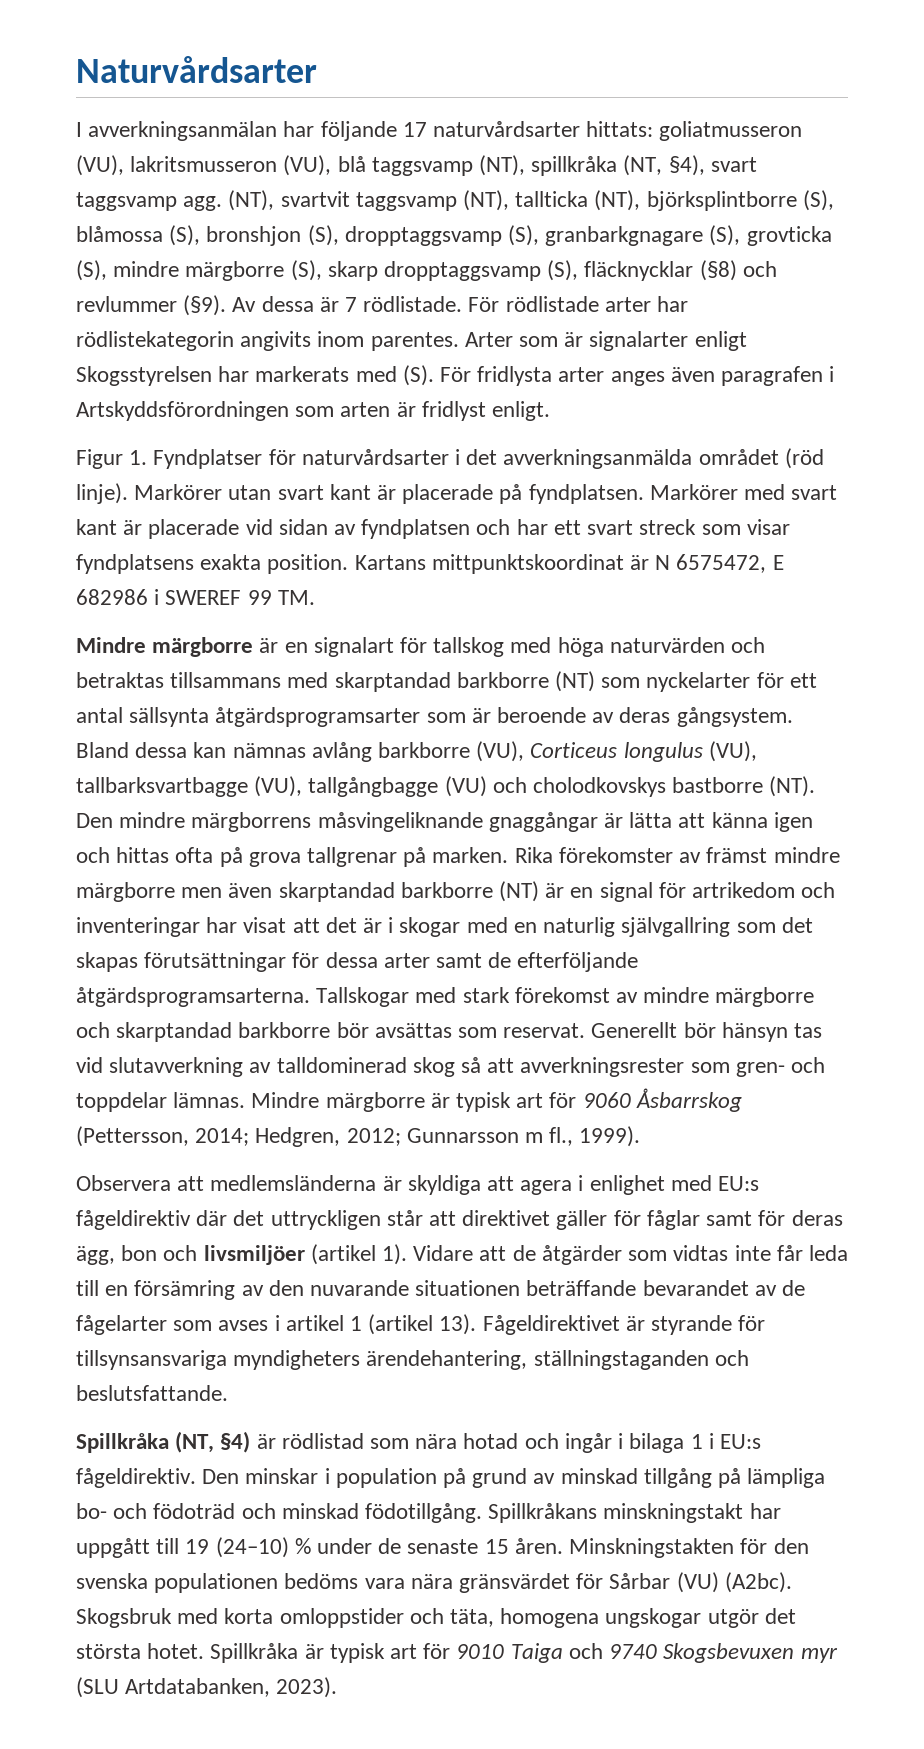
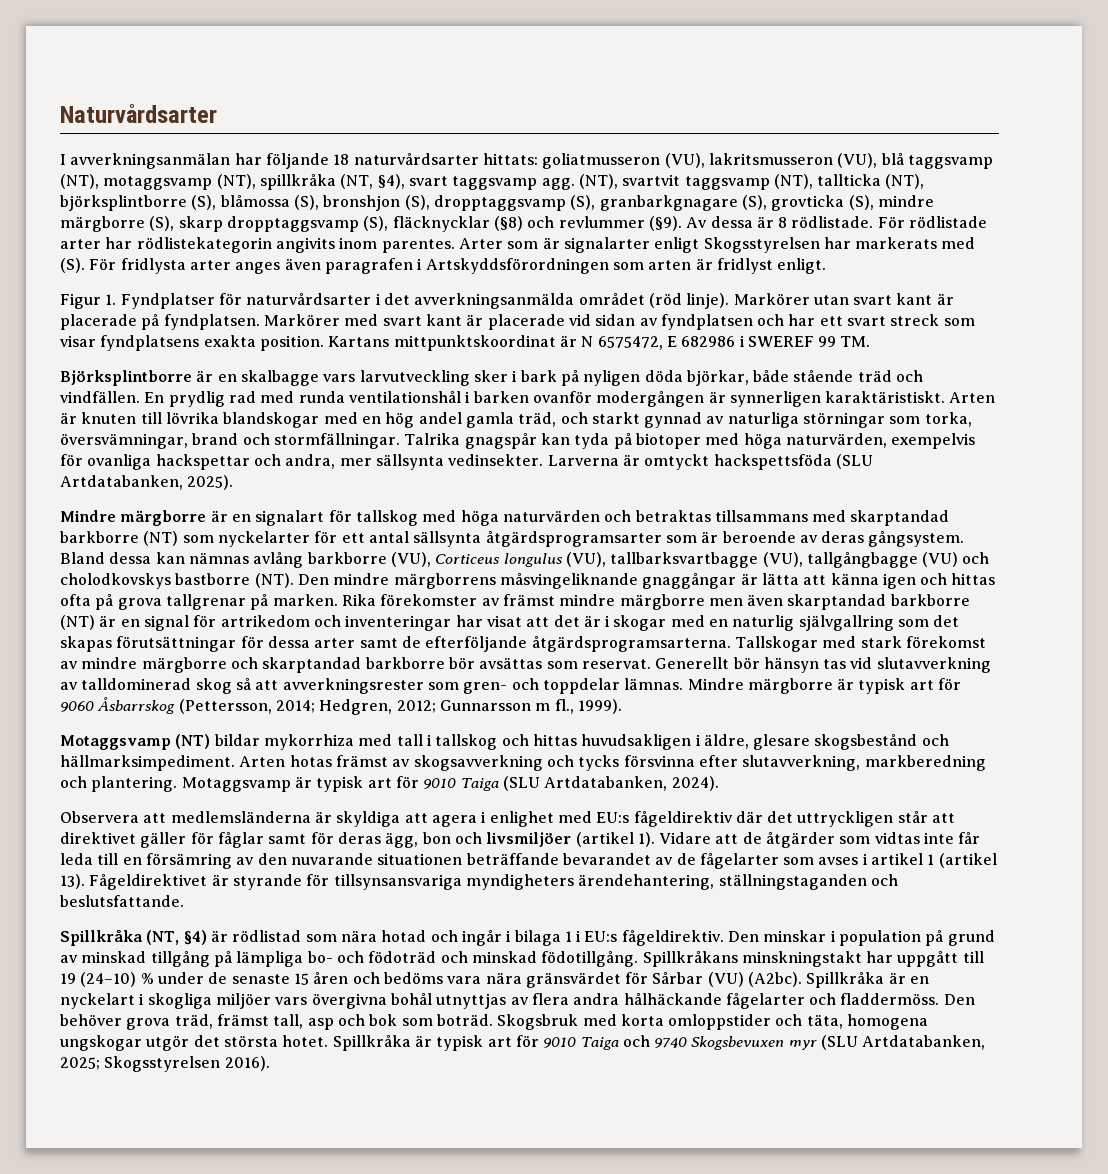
- I avverkningsanmälan har följande 17 naturvårdsarter hittats: goliatmusseron (VU), lakritsmusseron (VU), blå taggsvamp (NT), spillkråka (NT, §4), svart taggsvamp agg.
+ I avverkningsanmälan har följande 18 naturvårdsarter hittats: goliatmusseron (VU), lakritsmusseron (VU), blå taggsvamp (NT), motaggsvamp (NT), spillkråka (NT, §4), svart taggsvamp agg.
- Av dessa är 7 rödlistade.
+ Av dessa är 8 rödlistade.
+ Björksplintborre är en skalbagge vars larvutveckling sker i bark på nyligen döda björkar, både stående träd och vindfällen. En prydlig rad med runda ventilationshål i barken ovanför modergången är synnerligen karaktäristiskt. Arten är knuten till lövrika blandskogar med en hög andel gamla träd, och starkt gynnad av naturliga störningar som torka, översvämningar, brand och stormfällningar. Talrika gnagspår kan tyda på biotoper med höga naturvärden, exempelvis för ovanliga hackspettar och andra, mer sällsynta vedinsekter. Larverna är omtyckt hackspettsföda (SLU Artdatabanken, 2025).
+ Motaggsvamp (NT) bildar mykorrhiza med tall i tallskog och hittas huvudsakligen i äldre, glesare skogsbestånd och hällmarksimpediment. Arten hotas främst av skogsavverkning och tycks försvinna efter slutavverkning, markberedning och plantering. Motaggsvamp är typisk art för 9010 Taiga (SLU Artdatabanken, 2024).
- Spillkråkans minskningstakt har uppgått till 19 (24–10) % under de senaste 15 åren. Minskningstakten för den svenska populationen bedöms vara nära gränsvärdet för Sårbar (VU) (A2bc).
+ Spillkråkans minskningstakt har uppgått till 19 (24–10) % under de senaste 15 åren och bedöms vara nära gränsvärdet för Sårbar (VU) (A2bc).
+ Spillkråka är en nyckelart i skogliga miljöer vars övergivna bohål utnyttjas av flera andra hålhäckande fågelarter och fladdermöss. Den behöver grova träd, främst tall, asp och bok som boträd.
- Spillkråka är typisk art för 9010 Taiga och 9740 Skogsbevuxen myr (SLU Artdatabanken, 2023).
+ Spillkråka är typisk art för 9010 Taiga och 9740 Skogsbevuxen myr (SLU Artdatabanken, 2025; Skogsstyrelsen 2016).

